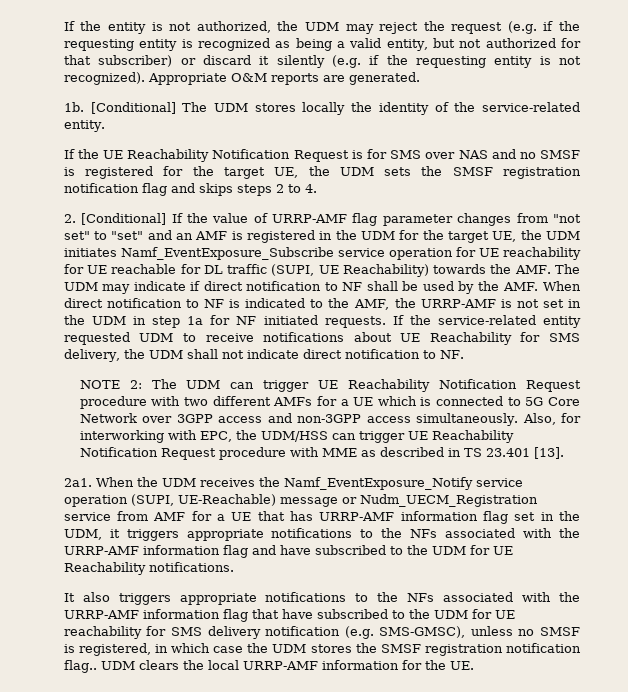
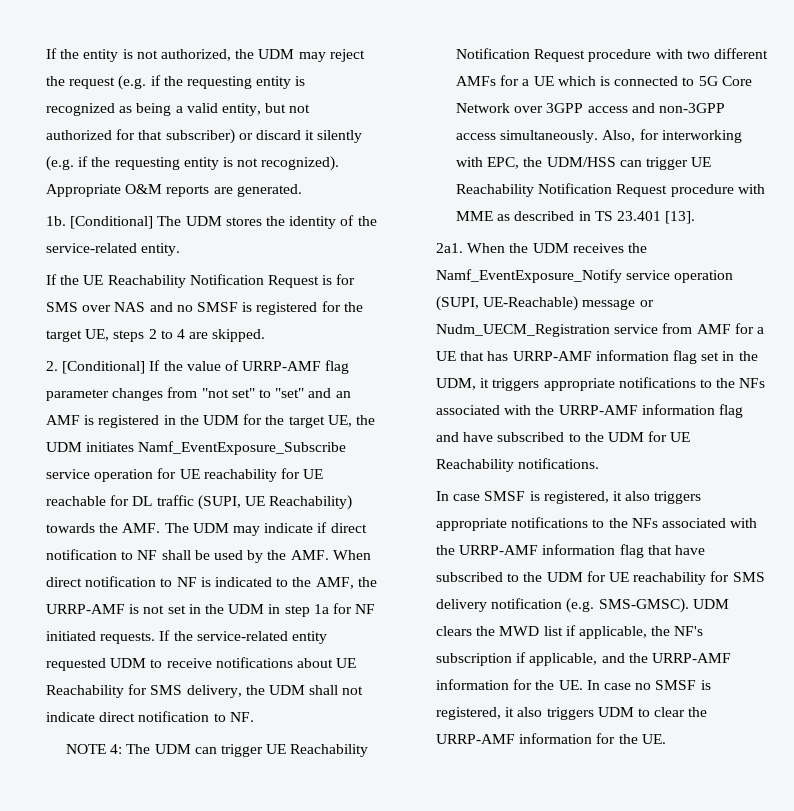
- [Conditional] The UDM stores locally the identity of the service-related entity.
+ [Conditional] The UDM stores the identity of the service-related entity.
- If the UE Reachability Notification Request is for SMS over NAS and no SMSF is registered for the target UE, the UDM sets the SMSF registration notification flag and skips steps 2 to 4.
+ If the UE Reachability Notification Request is for SMS over NAS and no SMSF is registered for the target UE, steps 2 to 4 are skipped.
- NOTE 2: The UDM can trigger UE Reachability Notification Request procedure with two different AMFs for a UE which is connected to 5G Core Network over 3GPP access and non-3GPP access simultaneously.
+ NOTE 4: The UDM can trigger UE Reachability Notification Request procedure with two different AMFs for a UE which is connected to 5G Core Network over 3GPP access and non-3GPP access simultaneously.
- It also triggers appropriate notifications to the NFs associated with the URRP-AMF information flag that have subscribed to the UDM for UE reachability for SMS delivery notification (e.g. SMS-GMSC), unless no SMSF is registered, in which case the UDM stores the SMSF registration notification flag.. UDM clears the local URRP-AMF information for the UE.
+ In case SMSF is registered, it also triggers appropriate notifications to the NFs associated with the URRP-AMF information flag that have subscribed to the UDM for UE reachability for SMS delivery notification (e.g. SMS-GMSC). UDM clears the MWD list if applicable, the NF's subscription if applicable, and the URRP-AMF information for the UE. In case no SMSF is registered, it also triggers UDM to clear the URRP-AMF information for the UE.

